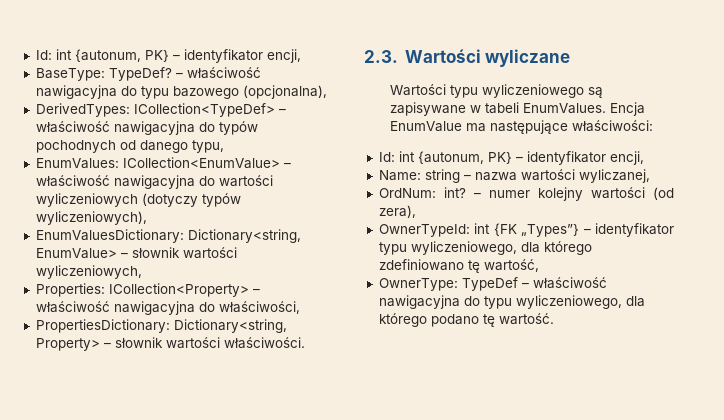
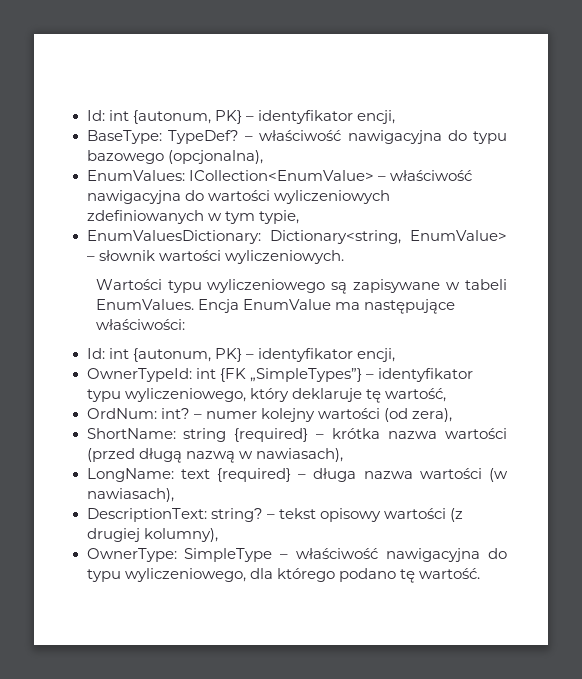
- DerivedTypes: ICollection<TypeDef> – właściwość nawigacyjna do typów pochodnych od danego typu,
- EnumValues: ICollection<EnumValue> – właściwość nawigacyjna do wartości wyliczeniowych (dotyczy typów wyliczeniowych),
+ EnumValues: ICollection<EnumValue> – właściwość nawigacyjna do wartości wyliczeniowych zdefiniowanych w tym typie,
- EnumValuesDictionary: Dictionary<string, EnumValue> – słownik wartości wyliczeniowych,
- Properties: ICollection<Property> – właściwość nawigacyjna do właściwości,
- PropertiesDictionary: Dictionary<string, Property> – słownik wartości właściwości.
- 2.3. Wartości wyliczane
+ EnumValuesDictionary: Dictionary<string, EnumValue> – słownik wartości wyliczeniowych.
- Name: string – nazwa wartości wyliczanej,
+ OwnerTypeId: int {FK „SimpleTypes”} – identyfikator typu wyliczeniowego, który deklaruje tę wartość,
- OwnerTypeId: int {FK „Types”} – identyfikator typu wyliczeniowego, dla którego zdefiniowano tę wartość,
+ ShortName: string {required} – krótka nazwa wartości (przed długą nazwą w nawiasach),
+ LongName: text {required} – długa nazwa wartości (w nawiasach),
+ DescriptionText: string? – tekst opisowy wartości (z drugiej kolumny),
- OwnerType: TypeDef – właściwość nawigacyjna do typu wyliczeniowego, dla którego podano tę wartość.
+ OwnerType: SimpleType – właściwość nawigacyjna do typu wyliczeniowego, dla którego podano tę wartość.

